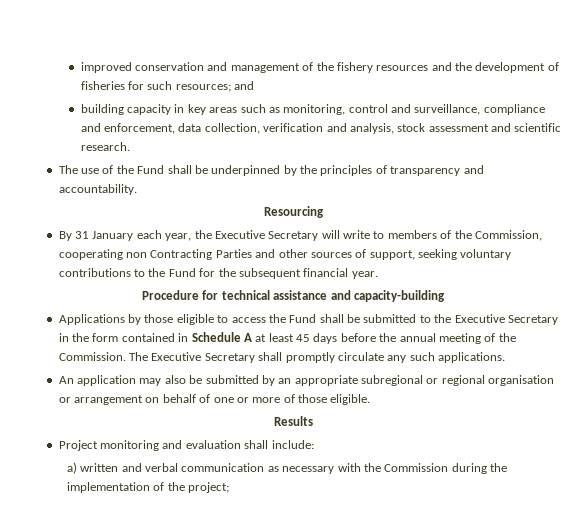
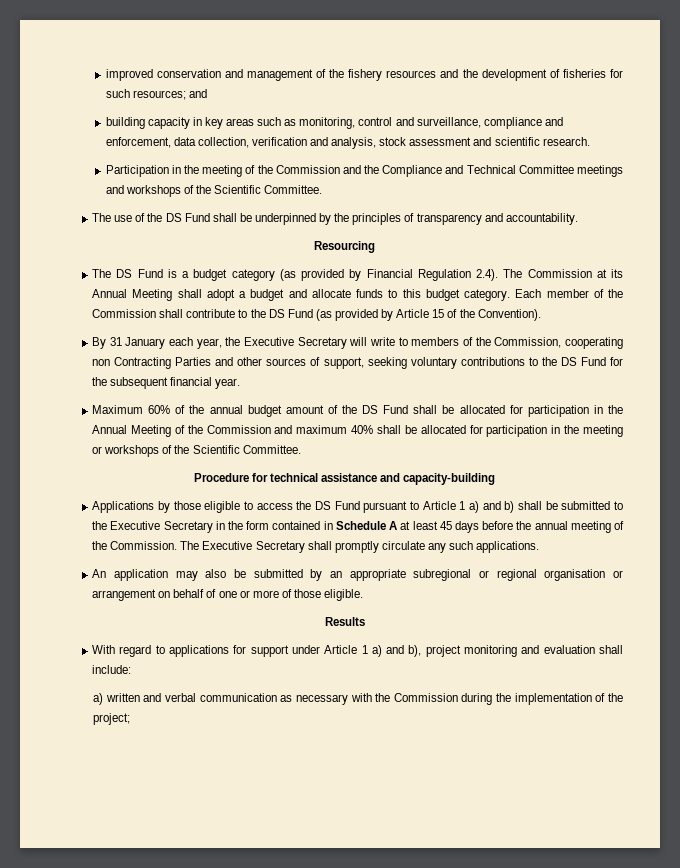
+ Participation in the meeting of the Commission and the Compliance and Technical Committee meetings and workshops of the Scientific Committee.
- The use of the Fund shall be underpinned by the principles of transparency and accountability.
+ The use of the DS Fund shall be underpinned by the principles of transparency and accountability.
+ The DS Fund is a budget category (as provided by Financial Regulation 2.4). The Commission at its Annual Meeting shall adopt a budget and allocate funds to this budget category. Each member of the Commission shall contribute to the DS Fund (as provided by Article 15 of the Convention).
- By 31 January each year, the Executive Secretary will write to members of the Commission, cooperating non Contracting Parties and other sources of support, seeking voluntary contributions to the Fund for the subsequent financial year.
+ By 31 January each year, the Executive Secretary will write to members of the Commission, cooperating non Contracting Parties and other sources of support, seeking voluntary contributions to the DS Fund for the subsequent financial year.
+ Maximum 60% of the annual budget amount of the DS Fund shall be allocated for participation in the Annual Meeting of the Commission and maximum 40% shall be allocated for participation in the meeting or workshops of the Scientific Committee.
- Applications by those eligible to access the Fund shall be submitted to the Executive Secretary in the form contained in Schedule A at least 45 days before the annual meeting of the Commission.
+ Applications by those eligible to access the DS Fund pursuant to Article 1 a) and b) shall be submitted to the Executive Secretary in the form contained in Schedule A at least 45 days before the annual meeting of the Commission.
- Project monitoring and evaluation shall include:
+ With regard to applications for support under Article 1 a) and b), project monitoring and evaluation shall include:

